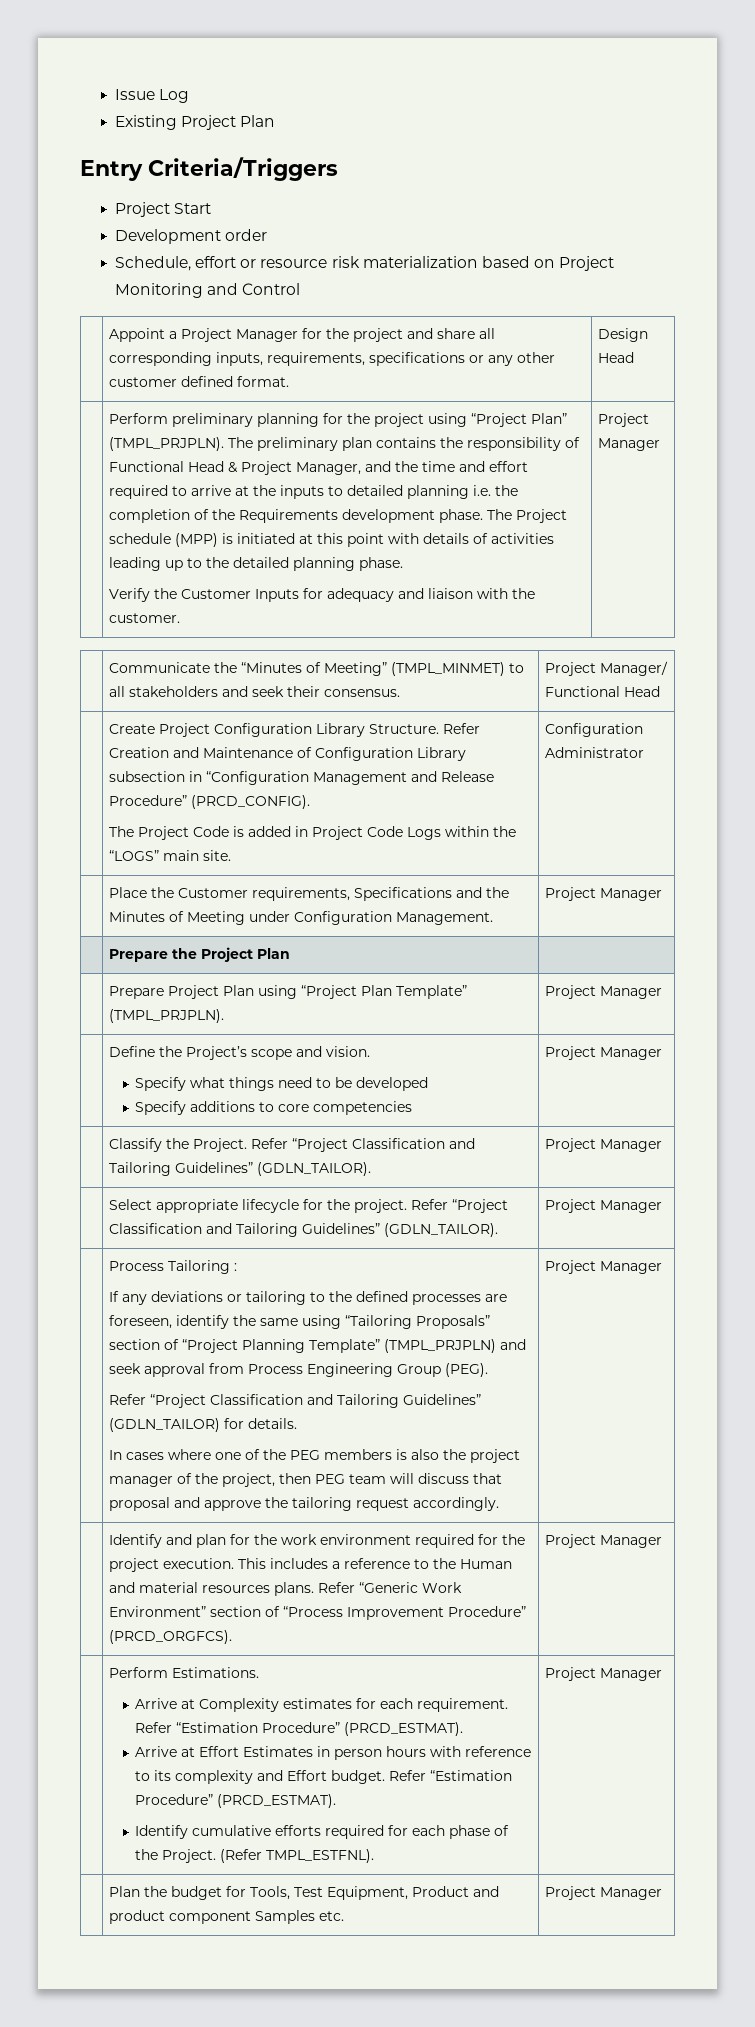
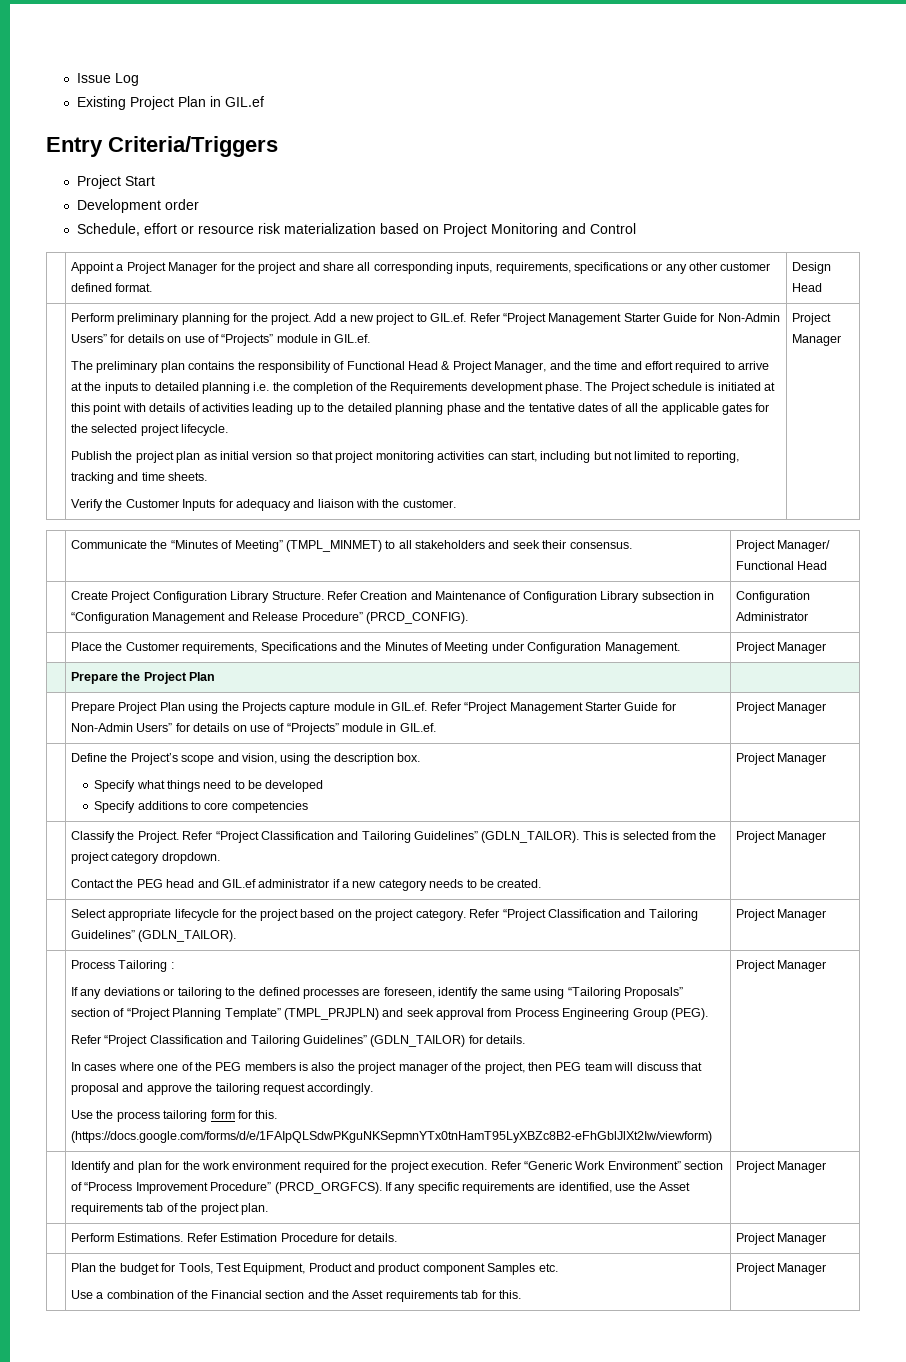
- Existing Project Plan
+ Existing Project Plan in GIL.ef
- Perform preliminary planning for the project using “Project Plan” (TMPL_PRJPLN). The preliminary plan contains the responsibility of Functional Head & Project Manager, and the time and effort required to arrive at the inputs to detailed planning i.e. the completion of the Requirements development phase.
+ Perform preliminary planning for the project. Add a new project to GIL.ef. Refer “Project Management Starter Guide for Non-Admin Users” for details on use of “Projects” module in GIL.ef.
+ The preliminary plan contains the responsibility of Functional Head & Project Manager, and the time and effort required to arrive at the inputs to detailed planning i.e. the completion of the Requirements development phase.
- The Project schedule (MPP) is initiated at this point with details of activities leading up to the detailed planning phase.
+ The Project schedule is initiated at this point with details of activities leading up to the detailed planning phase and the tentative dates of all the applicable gates for the selected project lifecycle.
+ Publish the project plan as initial version so that project monitoring activities can start, including but not limited to reporting, tracking and time sheets.
- | Create Project Configuration Library Structure. Refer Creation and Maintenance of Configuration Library subsection in “Configuration Management and Release Procedure” (PRCD_CONFIG).
- The Project Code is added in Project Code Logs within the “LOGS” main site. | Configuration Administrator
+ | Create Project Configuration Library Structure. Refer Creation and Maintenance of Configuration Library subsection in “Configuration Management and Release Procedure” (PRCD_CONFIG). | Configuration Administrator
- | Prepare Project Plan using “Project Plan Template” (TMPL_PRJPLN). | Project Manager
+ | Prepare Project Plan using the Projects capture module in GIL.ef. Refer “Project Management Starter Guide for Non-Admin Users” for details on use of “Projects” module in GIL.ef. | Project Manager
- | Define the Project’s scope and vision.
+ | Define the Project’s scope and vision, using the description box.
- | Classify the Project. Refer “Project Classification and Tailoring Guidelines” (GDLN_TAILOR). | Project Manager
+ | Classify the Project. Refer “Project Classification and Tailoring Guidelines” (GDLN_TAILOR). This is selected from the project category dropdown.
+ Contact the PEG head and GIL.ef administrator if a new category needs to be created. | Project Manager
- | Select appropriate lifecycle for the project. Refer “Project Classification and Tailoring Guidelines” (GDLN_TAILOR). | Project Manager
+ | Select appropriate lifecycle for the project based on the project category. Refer “Project Classification and Tailoring Guidelines” (GDLN_TAILOR). | Project Manager
+ Use the process tailoring form for this. (https://docs.google.com/forms/d/e/1FAIpQLSdwPKguNKSepmnYTx0tnHamT95LyXBZc8B2-eFhGblJlXt2Iw/viewform)
- | Identify and plan for the work environment required for the project execution. This includes a reference to the Human and material resources plans. Refer “Generic Work Environment” section of “Process Improvement Procedure” (PRCD_ORGFCS). | Project Manager
- | Perform Estimations.
- Arrive at Complexity estimates for each requirement. Refer “Estimation Procedure” (PRCD_ESTMAT).
- Arrive at Effort Estimates in person hours with reference to its complexity and Effort budget. Refer “Estimation Procedure” (PRCD_ESTMAT).
- Identify cumulative efforts required for each phase of the Project. (Refer TMPL_ESTFNL). | Project Manager
+ | Identify and plan for the work environment required for the project execution. Refer “Generic Work Environment” section of “Process Improvement Procedure” (PRCD_ORGFCS). If any specific requirements are identified, use the Asset requirements tab of the project plan. | Project Manager
+ | Perform Estimations. Refer Estimation Procedure for details. | Project Manager
- | Plan the budget for Tools, Test Equipment, Product and product component Samples etc. | Project Manager
+ | Plan the budget for Tools, Test Equipment, Product and product component Samples etc.
+ Use a combination of the Financial section and the Asset requirements tab for this. | Project Manager

